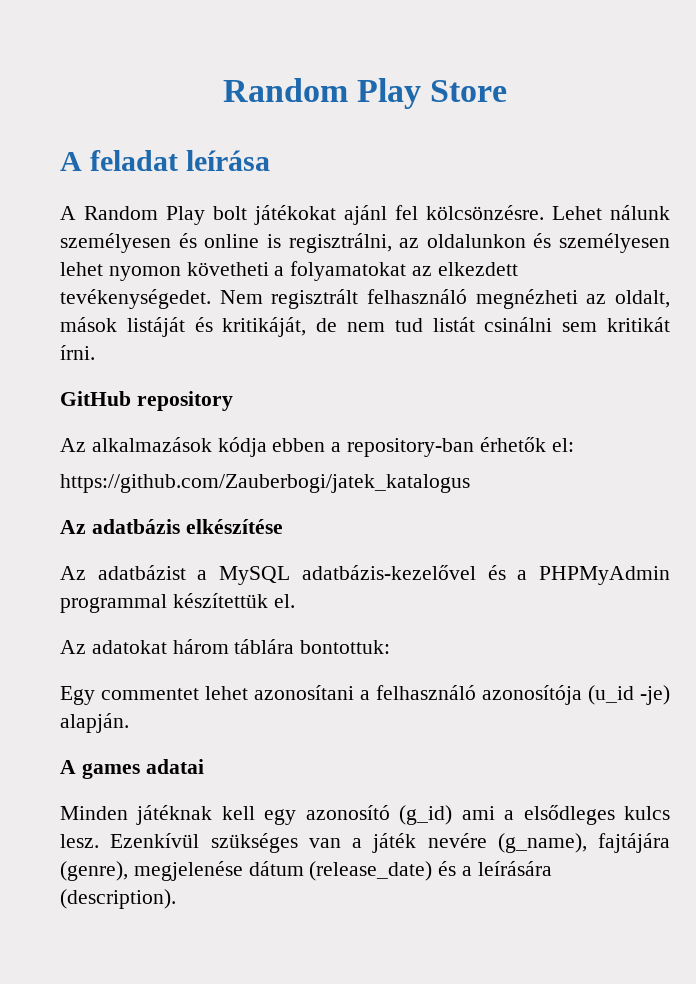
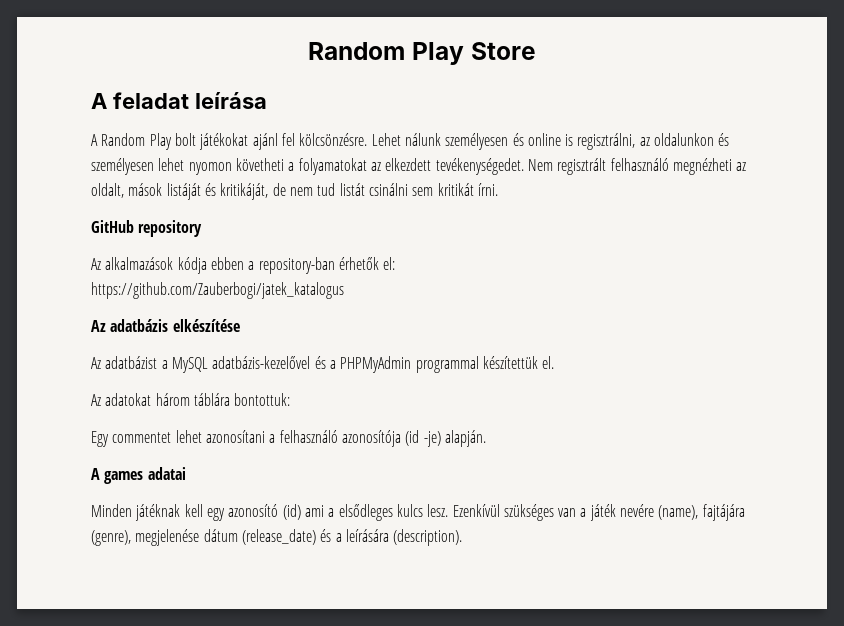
- Egy commentet lehet azonosítani a felhasználó azonosítója (u_id -je) alapján.
+ Egy commentet lehet azonosítani a felhasználó azonosítója (id -je) alapján.
- Minden játéknak kell egy azonosító (g_id) ami a elsődleges kulcs lesz.
+ Minden játéknak kell egy azonosító (id) ami a elsődleges kulcs lesz.
- Ezenkívül szükséges van a játék nevére (g_name), fajtájára (genre), megjelenése dátum (release_date) és a leírására (description).
+ Ezenkívül szükséges van a játék nevére (name), fajtájára (genre), megjelenése dátum (release_date) és a leírására (description).

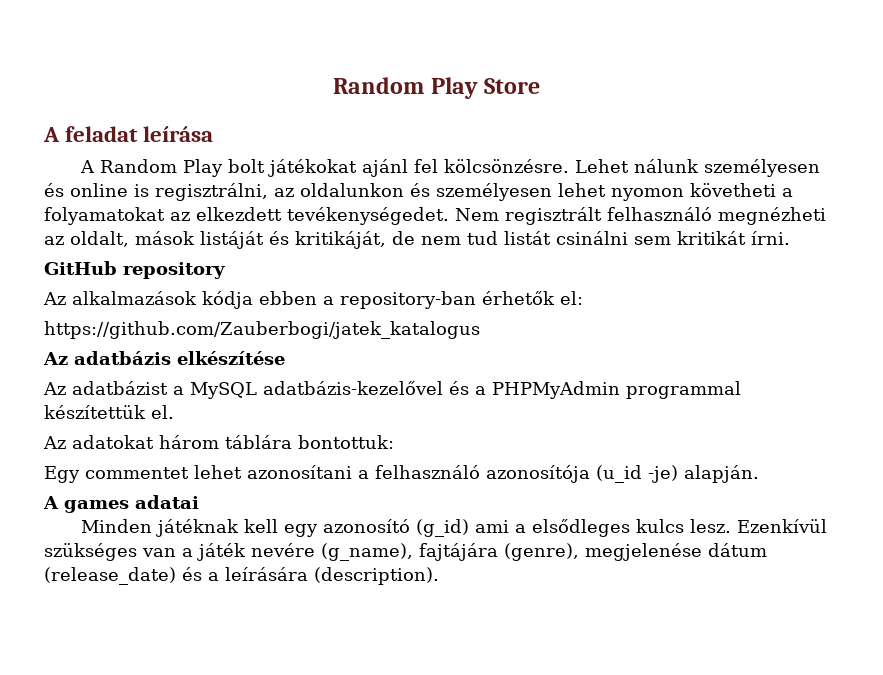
- Egy commentet lehet azonosítani a felhasználó azonosítója (id -je) alapján.
+ Egy commentet lehet azonosítani a felhasználó azonosítója (u_id -je) alapján.
- Minden játéknak kell egy azonosító (id) ami a elsődleges kulcs lesz.
+ Minden játéknak kell egy azonosító (g_id) ami a elsődleges kulcs lesz.
- Ezenkívül szükséges van a játék nevére (name), fajtájára (genre), megjelenése dátum (release_date) és a leírására (description).
+ Ezenkívül szükséges van a játék nevére (g_name), fajtájára (genre), megjelenése dátum (release_date) és a leírására (description).

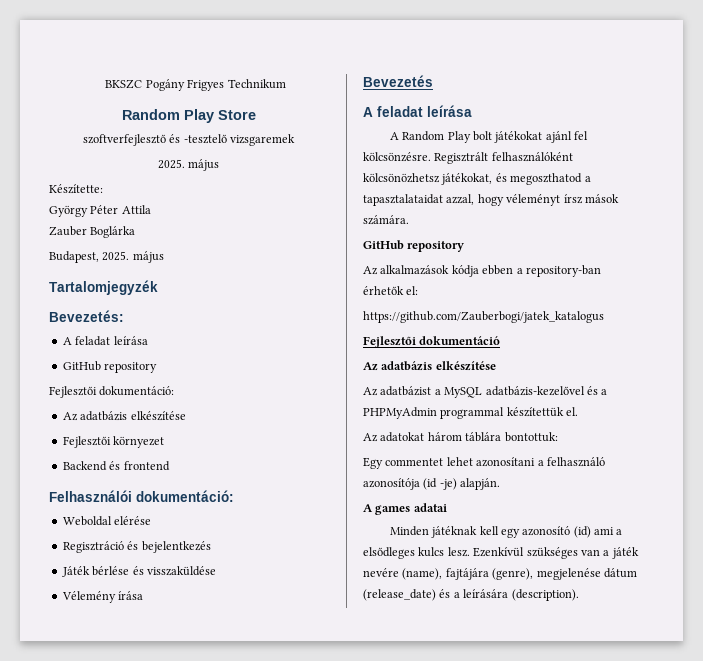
+ BKSZC Pogány Frigyes Technikum
+ szoftverfejlesztő és -tesztelő vizsgaremek
+ 2025. május
+ Készítette:
+ György Péter Attila
+ Zauber Boglárka
+ Budapest, 2025. május
+ Tartalomjegyzék
+ Bevezetés:
+ A feladat leírása
+ GitHub repository
+ Fejlesztői dokumentáció:
+ Az adatbázis elkészítése
+ Fejlesztői környezet
+ Backend és frontend
+ Felhasználói dokumentáció:
+ Weboldal elérése
+ Regisztráció és bejelentkezés
+ Játék bérlése és visszaküldése
+ Vélemény írása
+ Bevezetés
- Lehet nálunk személyesen és online is regisztrálni, az oldalunkon és személyesen lehet nyomon követheti a folyamatokat az elkezdett tevékenységedet. Nem regisztrált felhasználó megnézheti az oldalt, mások listáját és kritikáját, de nem tud listát csinálni sem kritikát írni.
+ Regisztrált felhasználóként kölcsönözhetsz játékokat, és megoszthatod a tapasztalataidat azzal, hogy véleményt írsz mások számára.
+ Fejlesztői dokumentáció
- Egy commentet lehet azonosítani a felhasználó azonosítója (u_id -je) alapján.
+ Egy commentet lehet azonosítani a felhasználó azonosítója (id -je) alapján.
- Minden játéknak kell egy azonosító (g_id) ami a elsődleges kulcs lesz.
+ Minden játéknak kell egy azonosító (id) ami a elsődleges kulcs lesz.
- Ezenkívül szükséges van a játék nevére (g_name), fajtájára (genre), megjelenése dátum (release_date) és a leírására (description).
+ Ezenkívül szükséges van a játék nevére (name), fajtájára (genre), megjelenése dátum (release_date) és a leírására (description).

